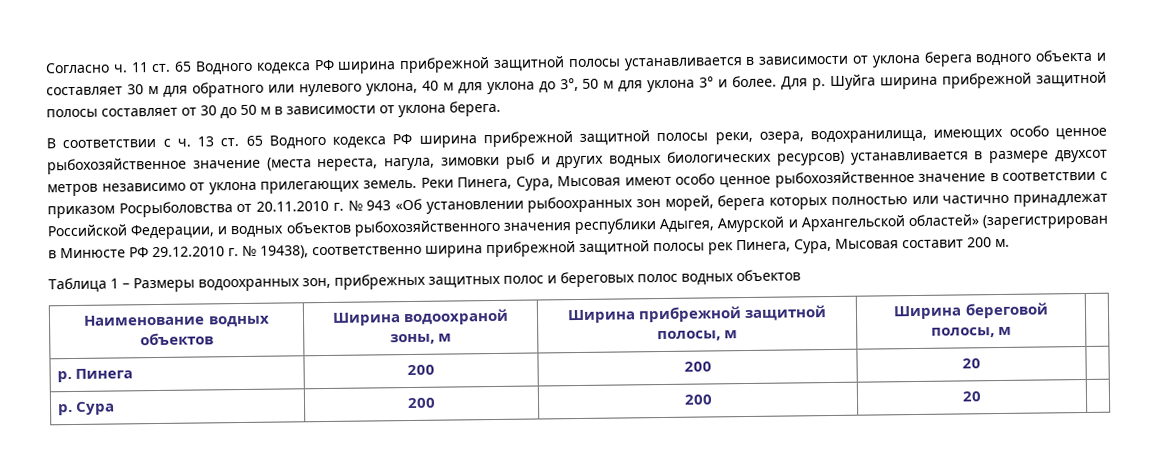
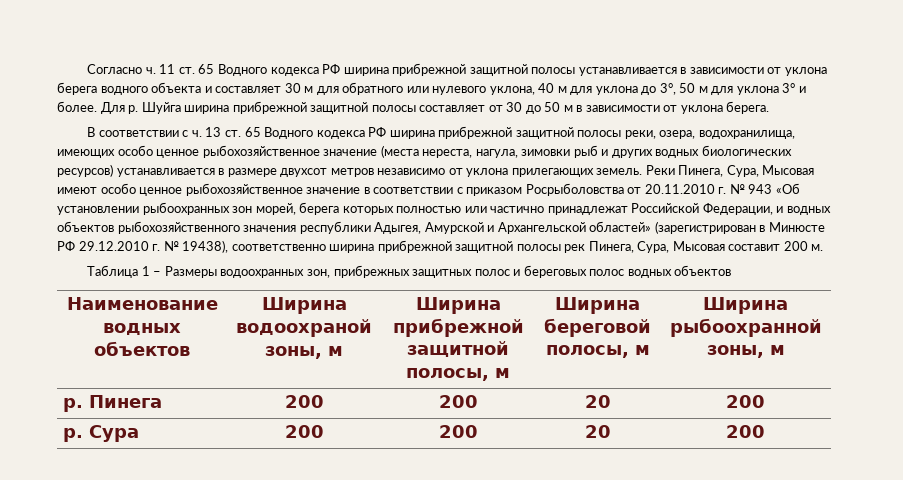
- Наименование водных объектов | Ширина водоохраной зоны, м | Ширина прибрежной защитной полосы, м | Ширина береговой полосы, м |
+ Наименование водных объектов | Ширина водоохраной зоны, м | Ширина прибрежной защитной полосы, м | Ширина береговой полосы, м | Ширина рыбоохранной зоны, м
- р. Пинега | 200 | 200 | 20 |
+ р. Пинега | 200 | 200 | 20 | 200
- р. Сура | 200 | 200 | 20 |
+ р. Сура | 200 | 200 | 20 | 200

